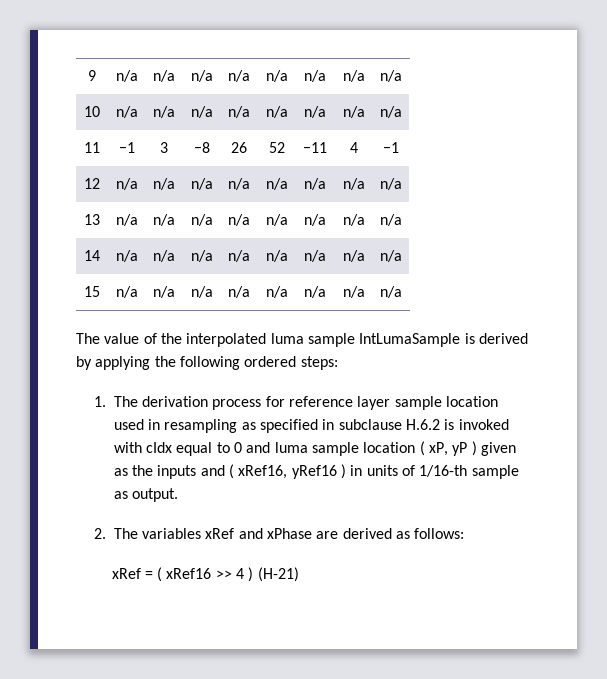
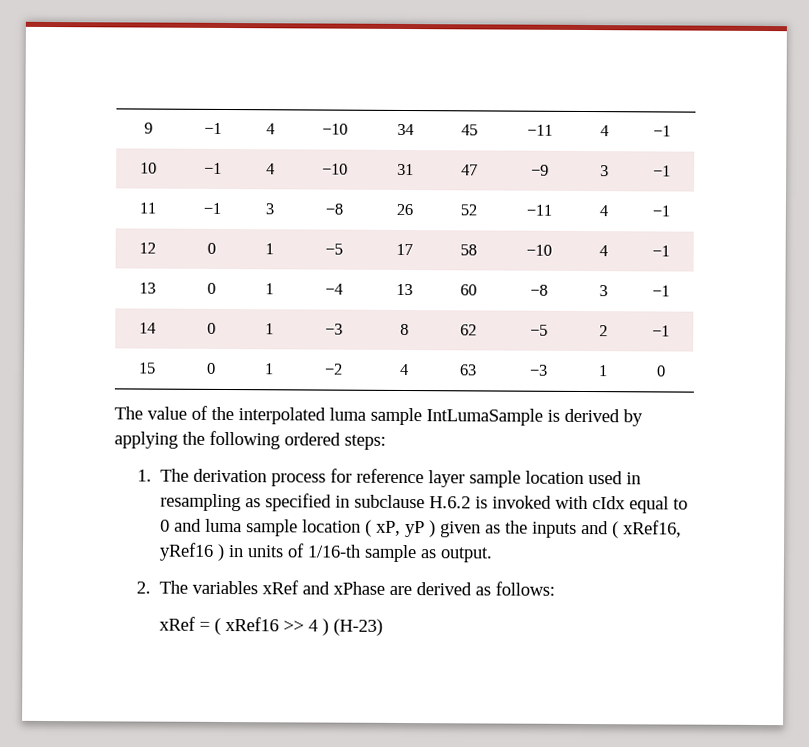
- 9 | n/a | n/a | n/a | n/a | n/a | n/a | n/a | n/a
- 10 | n/a | n/a | n/a | n/a | n/a | n/a | n/a | n/a
+ 9 | −1 | 4 | −10 | 34 | 45 | −11 | 4 | −1
+ 10 | −1 | 4 | −10 | 31 | 47 | −9 | 3 | −1
- 12 | n/a | n/a | n/a | n/a | n/a | n/a | n/a | n/a
- 13 | n/a | n/a | n/a | n/a | n/a | n/a | n/a | n/a
- 14 | n/a | n/a | n/a | n/a | n/a | n/a | n/a | n/a
- 15 | n/a | n/a | n/a | n/a | n/a | n/a | n/a | n/a
+ 12 | 0 | 1 | −5 | 17 | 58 | −10 | 4 | −1
+ 13 | 0 | 1 | −4 | 13 | 60 | −8 | 3 | −1
+ 14 | 0 | 1 | −3 | 8 | 62 | −5 | 2 | −1
+ 15 | 0 | 1 | −2 | 4 | 63 | −3 | 1 | 0
- xRef = ( xRef16 >> 4 ) (H-21)
+ xRef = ( xRef16 >> 4 ) (H-23)

